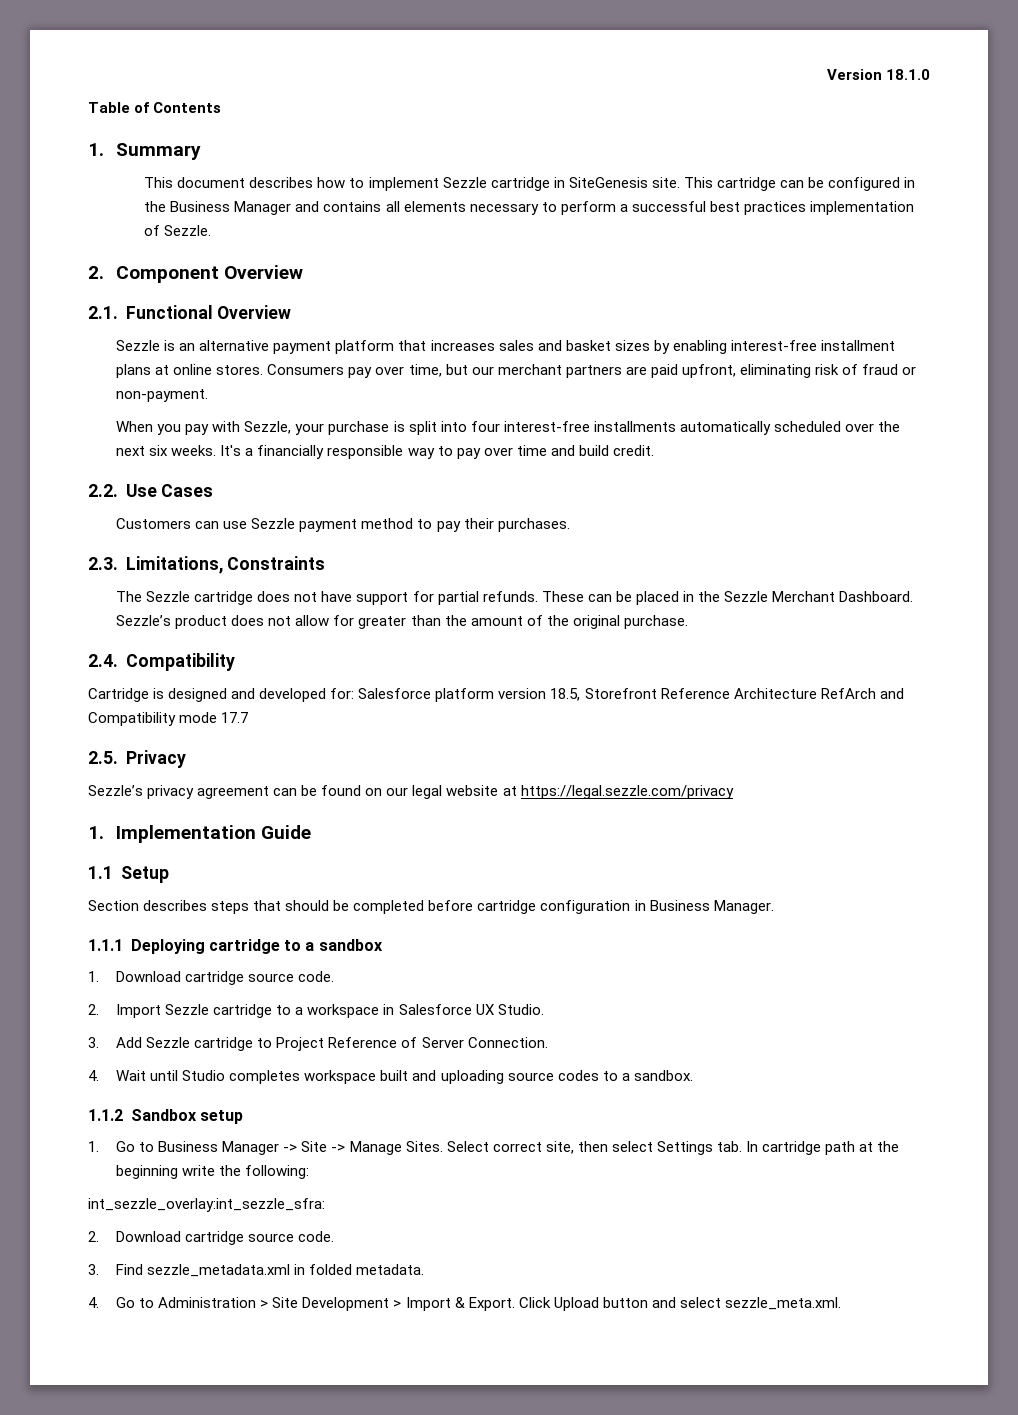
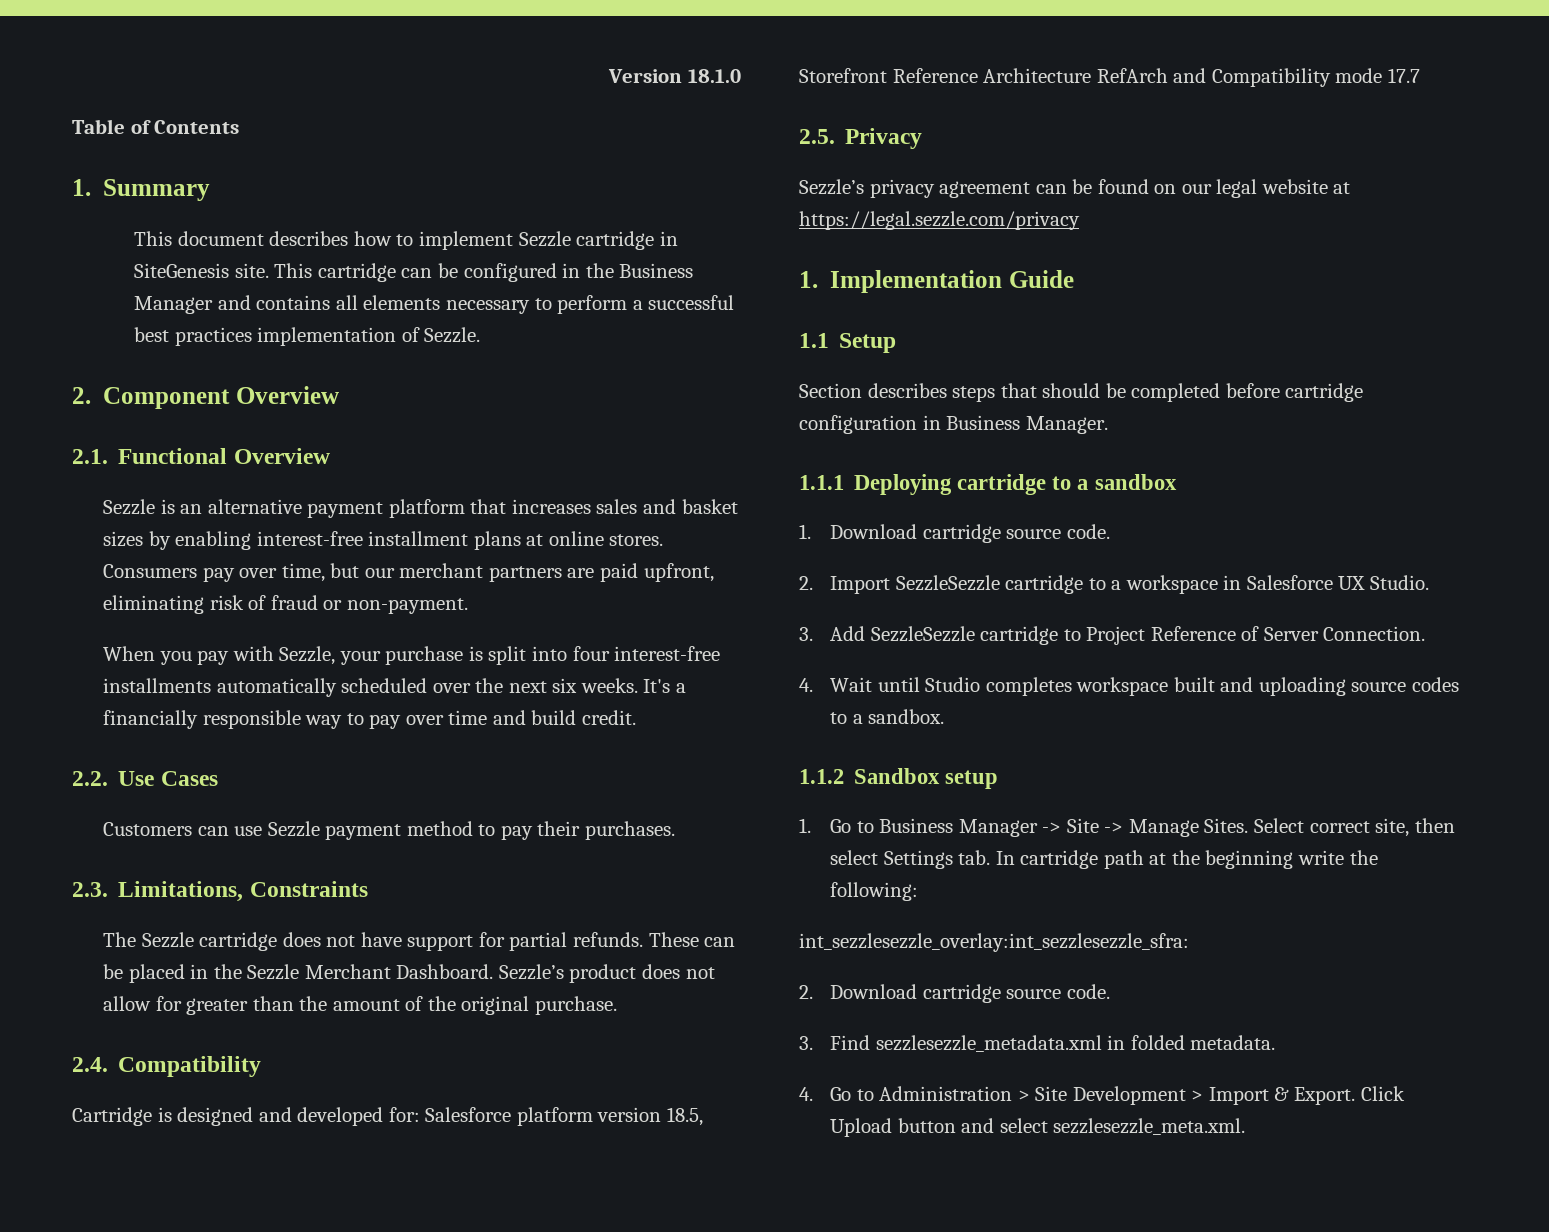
- 2. Import Sezzle cartridge to a workspace in Salesforce UX Studio.
+ 2. Import SezzleSezzle cartridge to a workspace in Salesforce UX Studio.
- 3. Add Sezzle cartridge to Project Reference of Server Connection.
+ 3. Add SezzleSezzle cartridge to Project Reference of Server Connection.
- int_sezzle_overlay:int_sezzle_sfra:
+ int_sezzlesezzle_overlay:int_sezzlesezzle_sfra:
- 3. Find sezzle_metadata.xml in folded metadata.
+ 3. Find sezzlesezzle_metadata.xml in folded metadata.
- Click Upload button and select sezzle_meta.xml.
+ Click Upload button and select sezzlesezzle_meta.xml.

